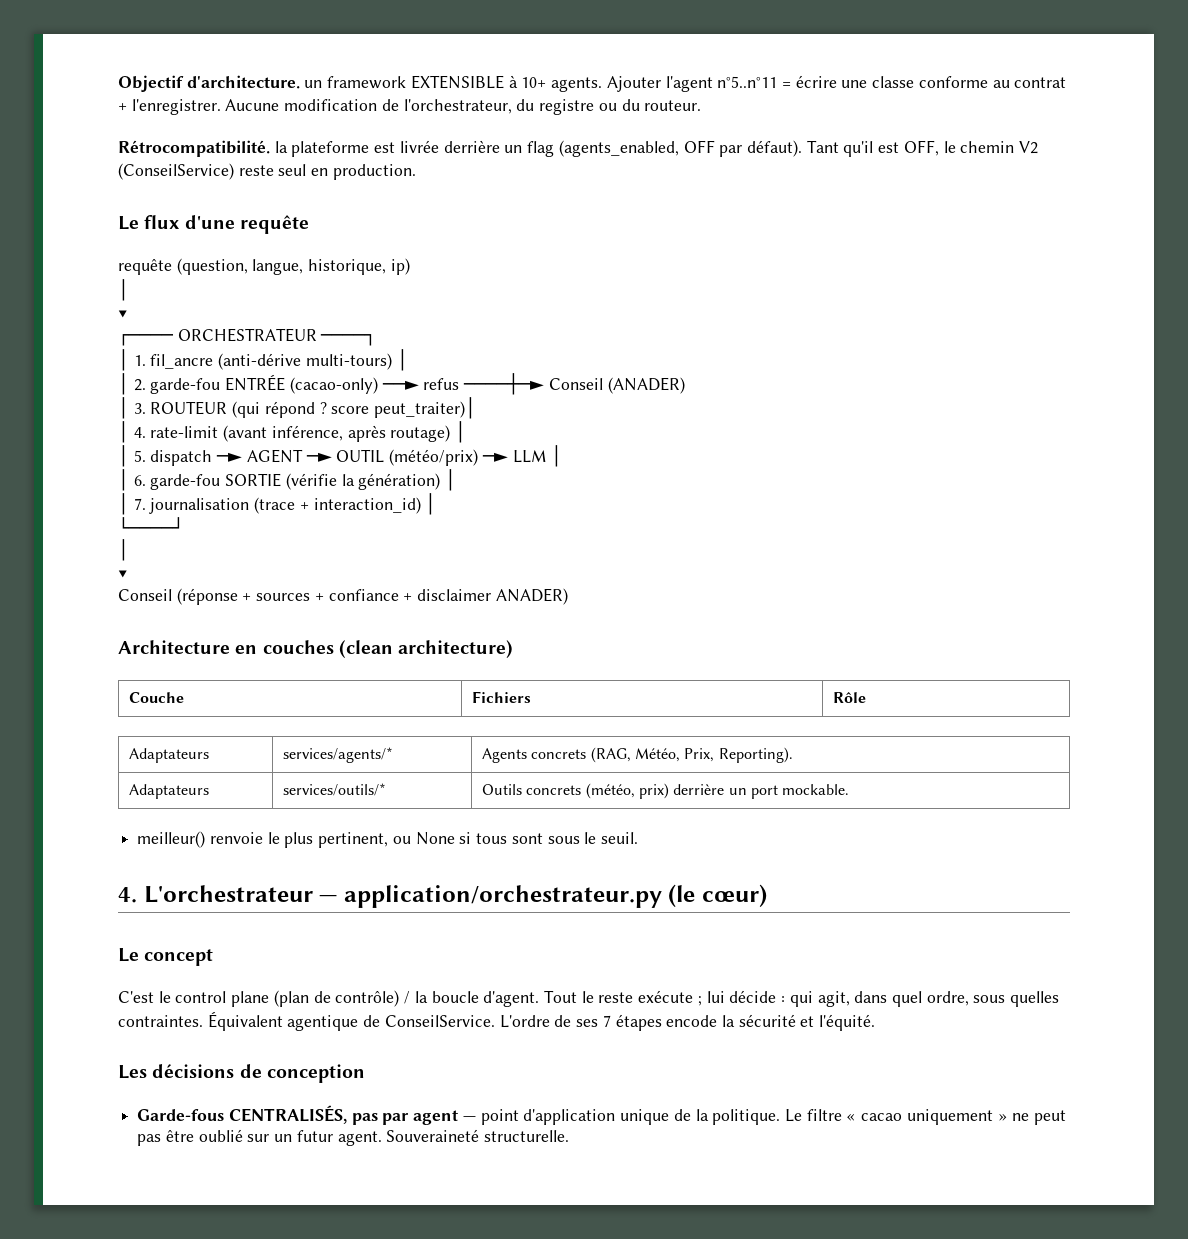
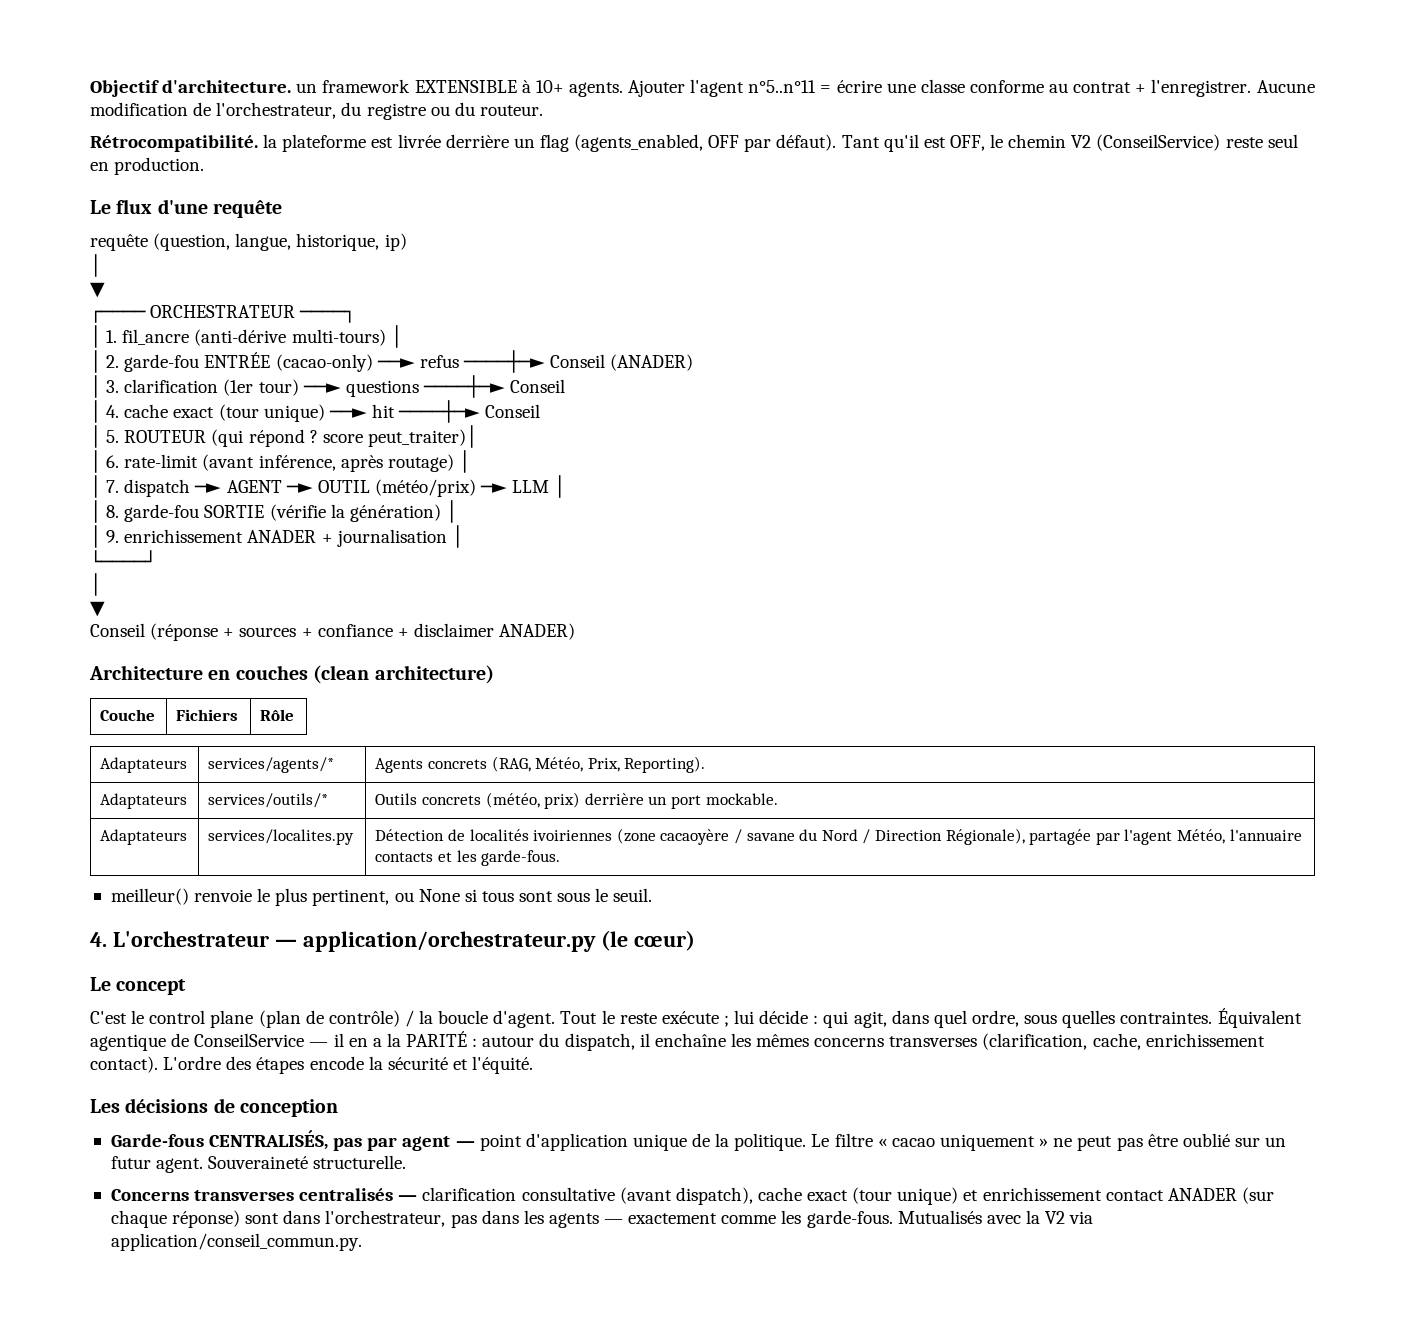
- │ 3. ROUTEUR (qui répond ? score peut_traiter)│
+ │ 3. clarification (1er tour) ──► questions ────┼─► Conseil
+ │ 4. cache exact (tour unique) ──► hit ────┼─► Conseil
+ │ 5. ROUTEUR (qui répond ? score peut_traiter)│
- │ 4. rate-limit (avant inférence, après routage) │
+ │ 6. rate-limit (avant inférence, après routage) │
- │ 5. dispatch ─► AGENT ─► OUTIL (météo/prix) ─► LLM │
+ │ 7. dispatch ─► AGENT ─► OUTIL (météo/prix) ─► LLM │
- │ 6. garde-fou SORTIE (vérifie la génération) │
+ │ 8. garde-fou SORTIE (vérifie la génération) │
- │ 7. journalisation (trace + interaction_id) │
+ │ 9. enrichissement ANADER + journalisation │
+ Adaptateurs | services/localites.py | Détection de localités ivoiriennes (zone cacaoyère / savane du Nord / Direction Régionale), partagée par l'agent Météo, l'annuaire contacts et les garde-fous.
- Équivalent agentique de ConseilService. L'ordre de ses 7 étapes encode la sécurité et l'équité.
+ Équivalent agentique de ConseilService — il en a la PARITÉ : autour du dispatch, il enchaîne les mêmes concerns transverses (clarification, cache, enrichissement contact). L'ordre des étapes encode la sécurité et l'équité.
+ Concerns transverses centralisés — clarification consultative (avant dispatch), cache exact (tour unique) et enrichissement contact ANADER (sur chaque réponse) sont dans l'orchestrateur, pas dans les agents — exactement comme les garde-fous. Mutualisés avec la V2 via application/conseil_commun.py.

